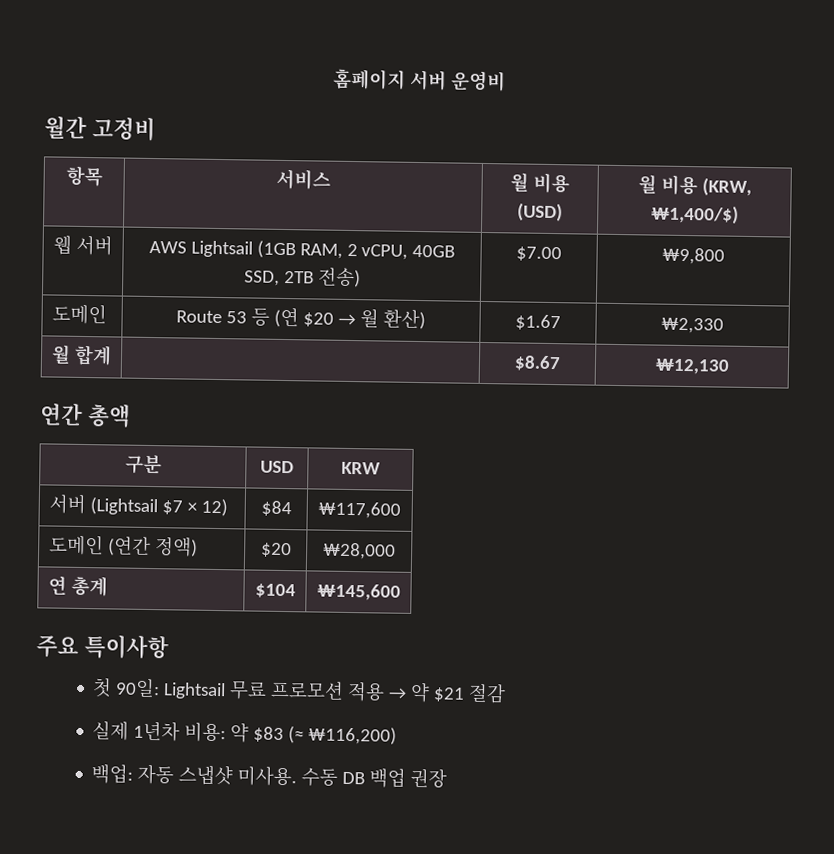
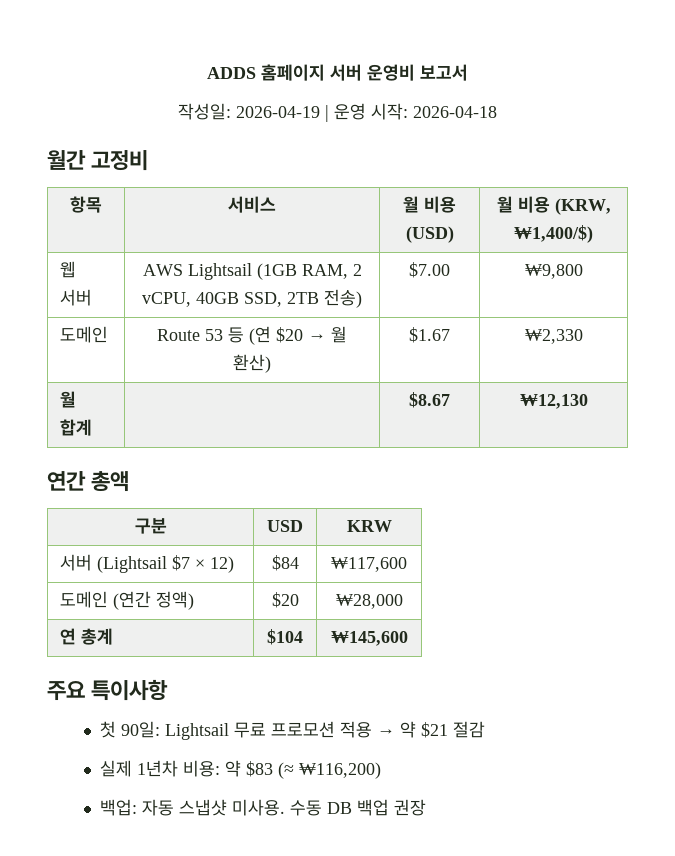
- 홈페이지 서버 운영비
+ ADDS 홈페이지 서버 운영비 보고서
+ 작성일: 2026-04-19 | 운영 시작: 2026-04-18

